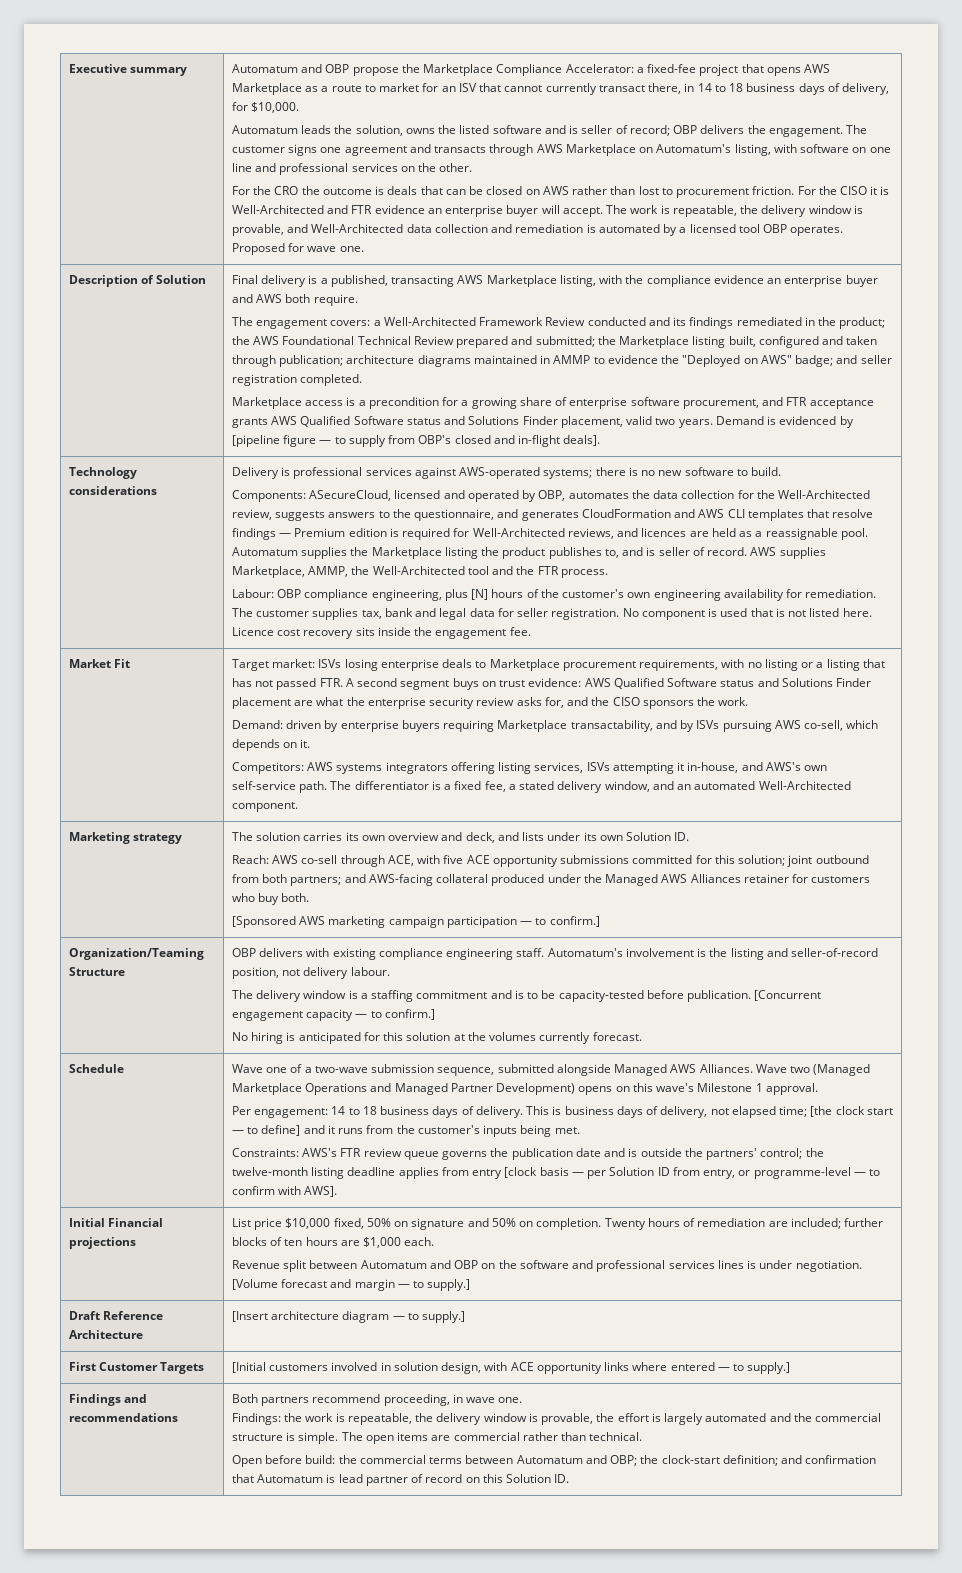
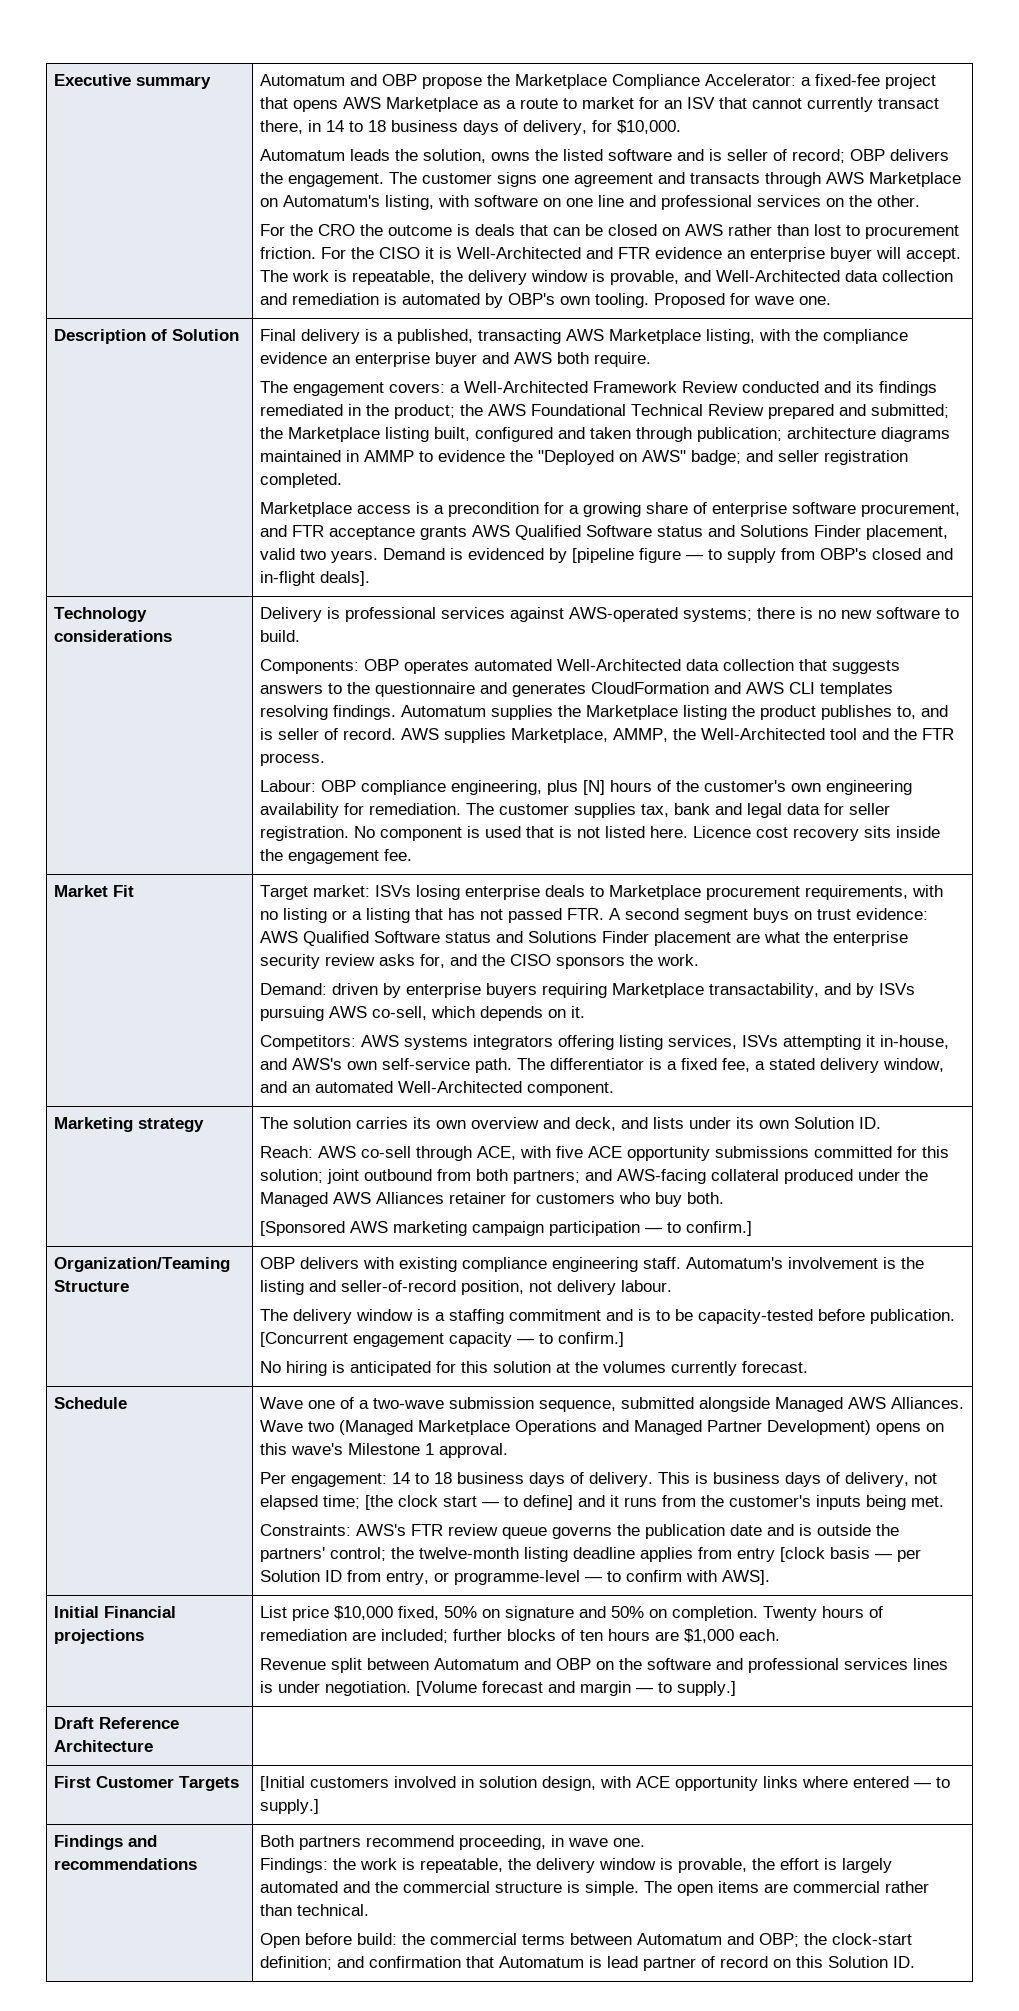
- The work is repeatable, the delivery window is provable, and Well-Architected data collection and remediation is automated by a licensed tool OBP operates.
+ The work is repeatable, the delivery window is provable, and Well-Architected data collection and remediation is automated by OBP's own tooling.
- Components: ASecureCloud, licensed and operated by OBP, automates the data collection for the Well-Architected review, suggests answers to the questionnaire, and generates CloudFormation and AWS CLI templates that resolve findings — Premium edition is required for Well-Architected reviews, and licences are held as a reassignable pool.
+ Components: OBP operates automated Well-Architected data collection that suggests answers to the questionnaire and generates CloudFormation and AWS CLI templates resolving findings.
- Draft Reference Architecture | [Insert architecture diagram — to supply.]
+ Draft Reference Architecture |

